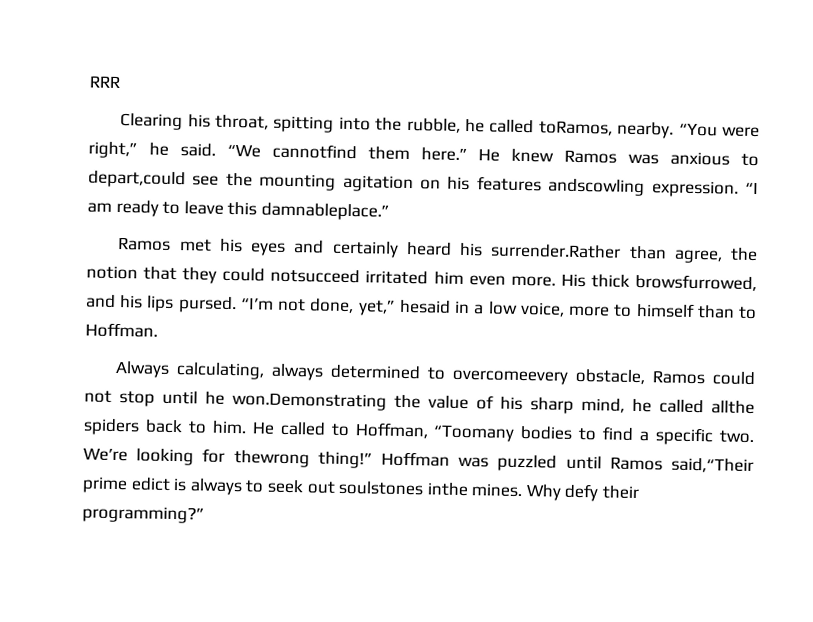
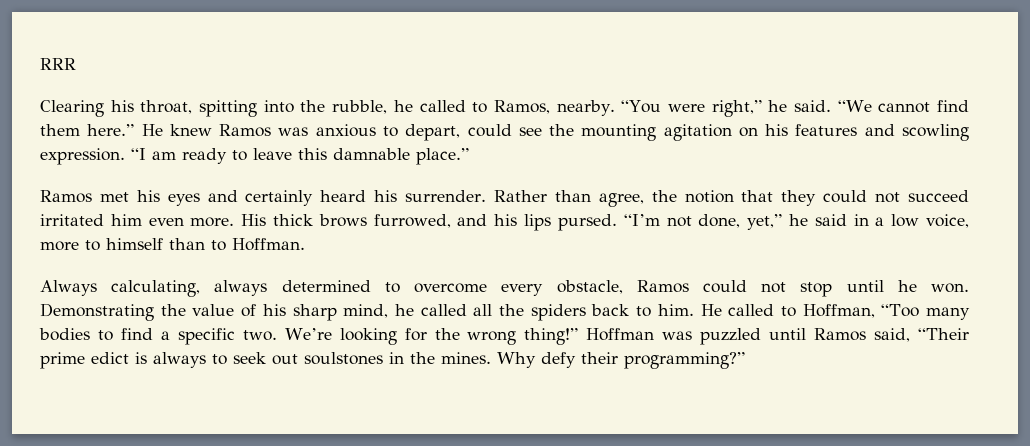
- Clearing his throat, spitting into the rubble, he called toRamos, nearby.
+ Clearing his throat, spitting into the rubble, he called to Ramos, nearby.
- “We cannotfind them here.”
+ “We cannot find them here.”
- He knew Ramos was anxious to depart,could see the mounting agitation on his features andscowling expression.
+ He knew Ramos was anxious to depart, could see the mounting agitation on his features and scowling expression.
- “I am ready to leave this damnableplace.”
+ “I am ready to leave this damnable place.”
- Ramos met his eyes and certainly heard his surrender.Rather than agree, the notion that they could notsucceed irritated him even more.
+ Ramos met his eyes and certainly heard his surrender. Rather than agree, the notion that they could not succeed irritated him even more.
- His thick browsfurrowed, and his lips pursed.
+ His thick brows furrowed, and his lips pursed.
- “I’m not done, yet,” hesaid in a low voice, more to himself than to Hoffman.
+ “I’m not done, yet,” he said in a low voice, more to himself than to Hoffman.
- Always calculating, always determined to overcomeevery obstacle, Ramos could not stop until he won.Demonstrating the value of his sharp mind, he called allthe spiders back to him.
+ Always calculating, always determined to overcome every obstacle, Ramos could not stop until he won. Demonstrating the value of his sharp mind, he called all the spiders back to him.
- He called to Hoffman, “Toomany bodies to find a specific two.
+ He called to Hoffman, “Too many bodies to find a specific two.
- We’re looking for thewrong thing!”
+ We’re looking for the wrong thing!”
- Hoffman was puzzled until Ramos said,“Their prime edict is always to seek out soulstones inthe mines.
+ Hoffman was puzzled until Ramos said, “Their prime edict is always to seek out soulstones in the mines.

